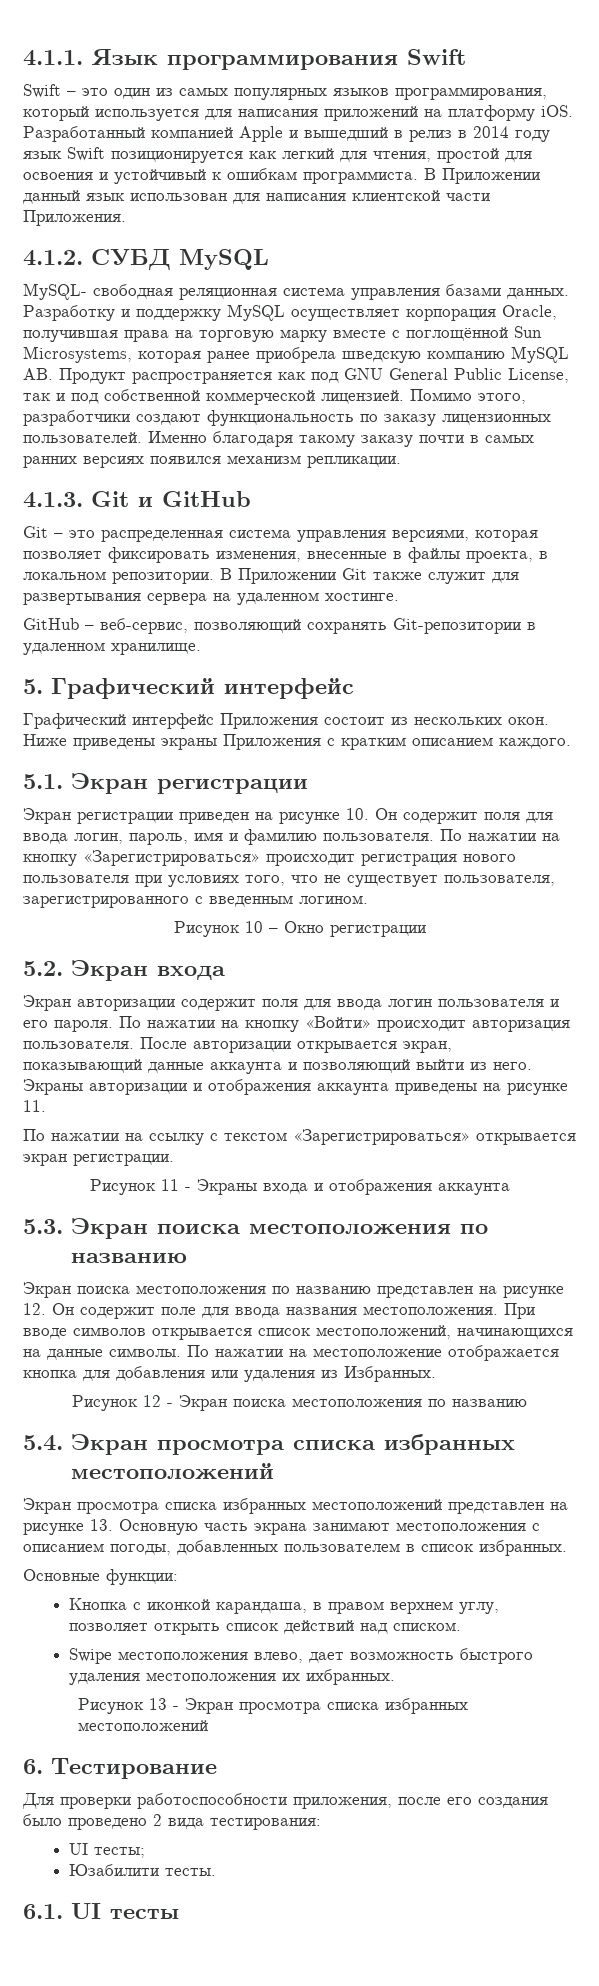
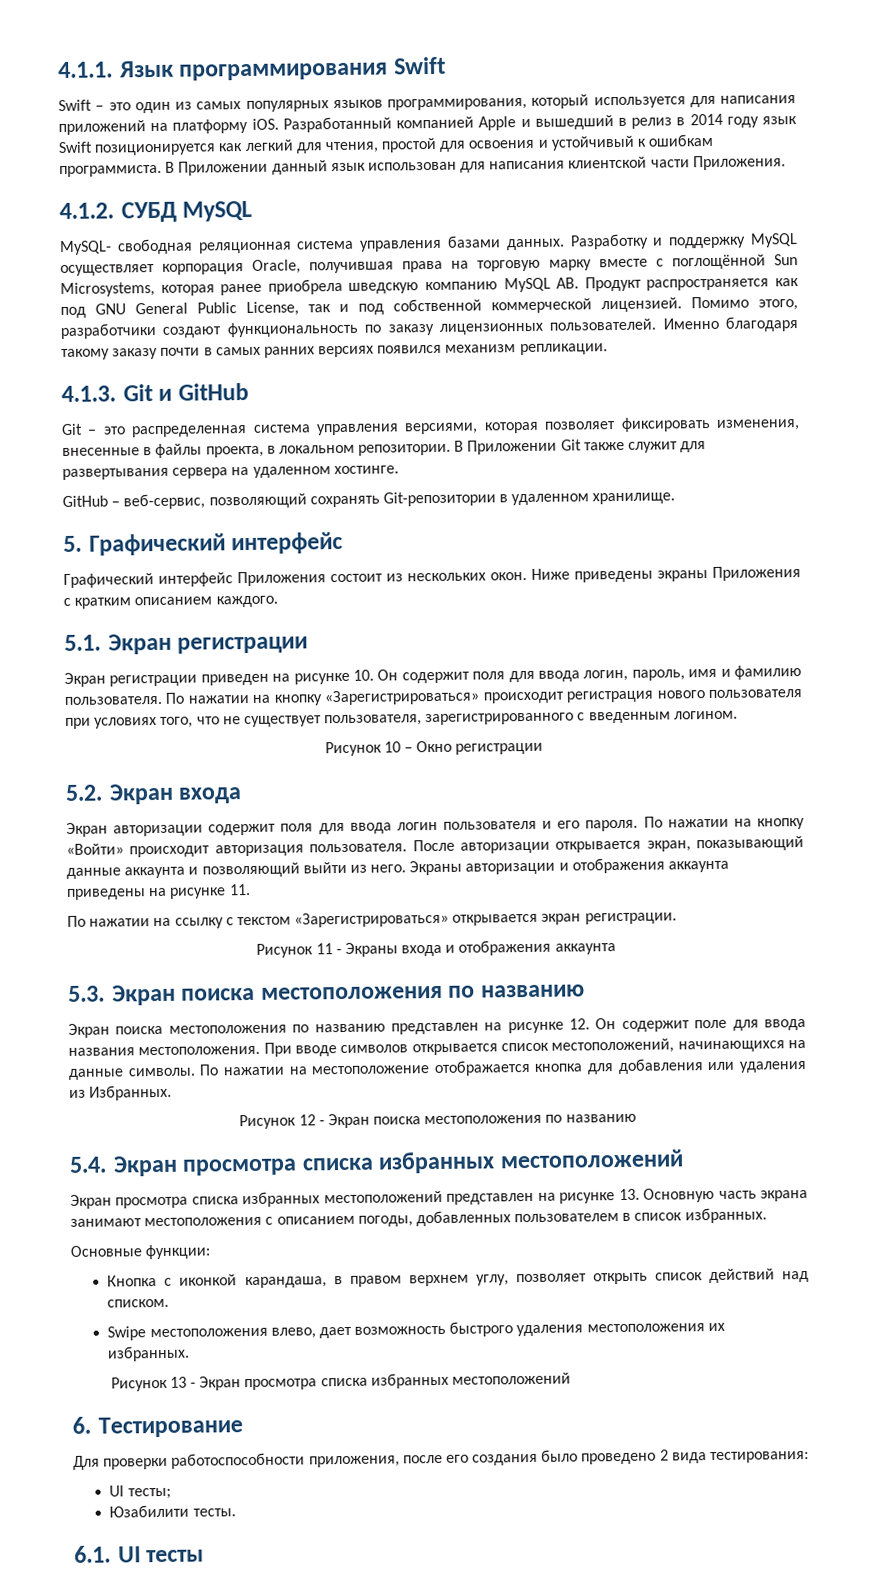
- Swipe местоположения влево, дает возможность быстрого удаления местоположения их ихбранных.
+ Swipe местоположения влево, дает возможность быстрого удаления местоположения их избранных.

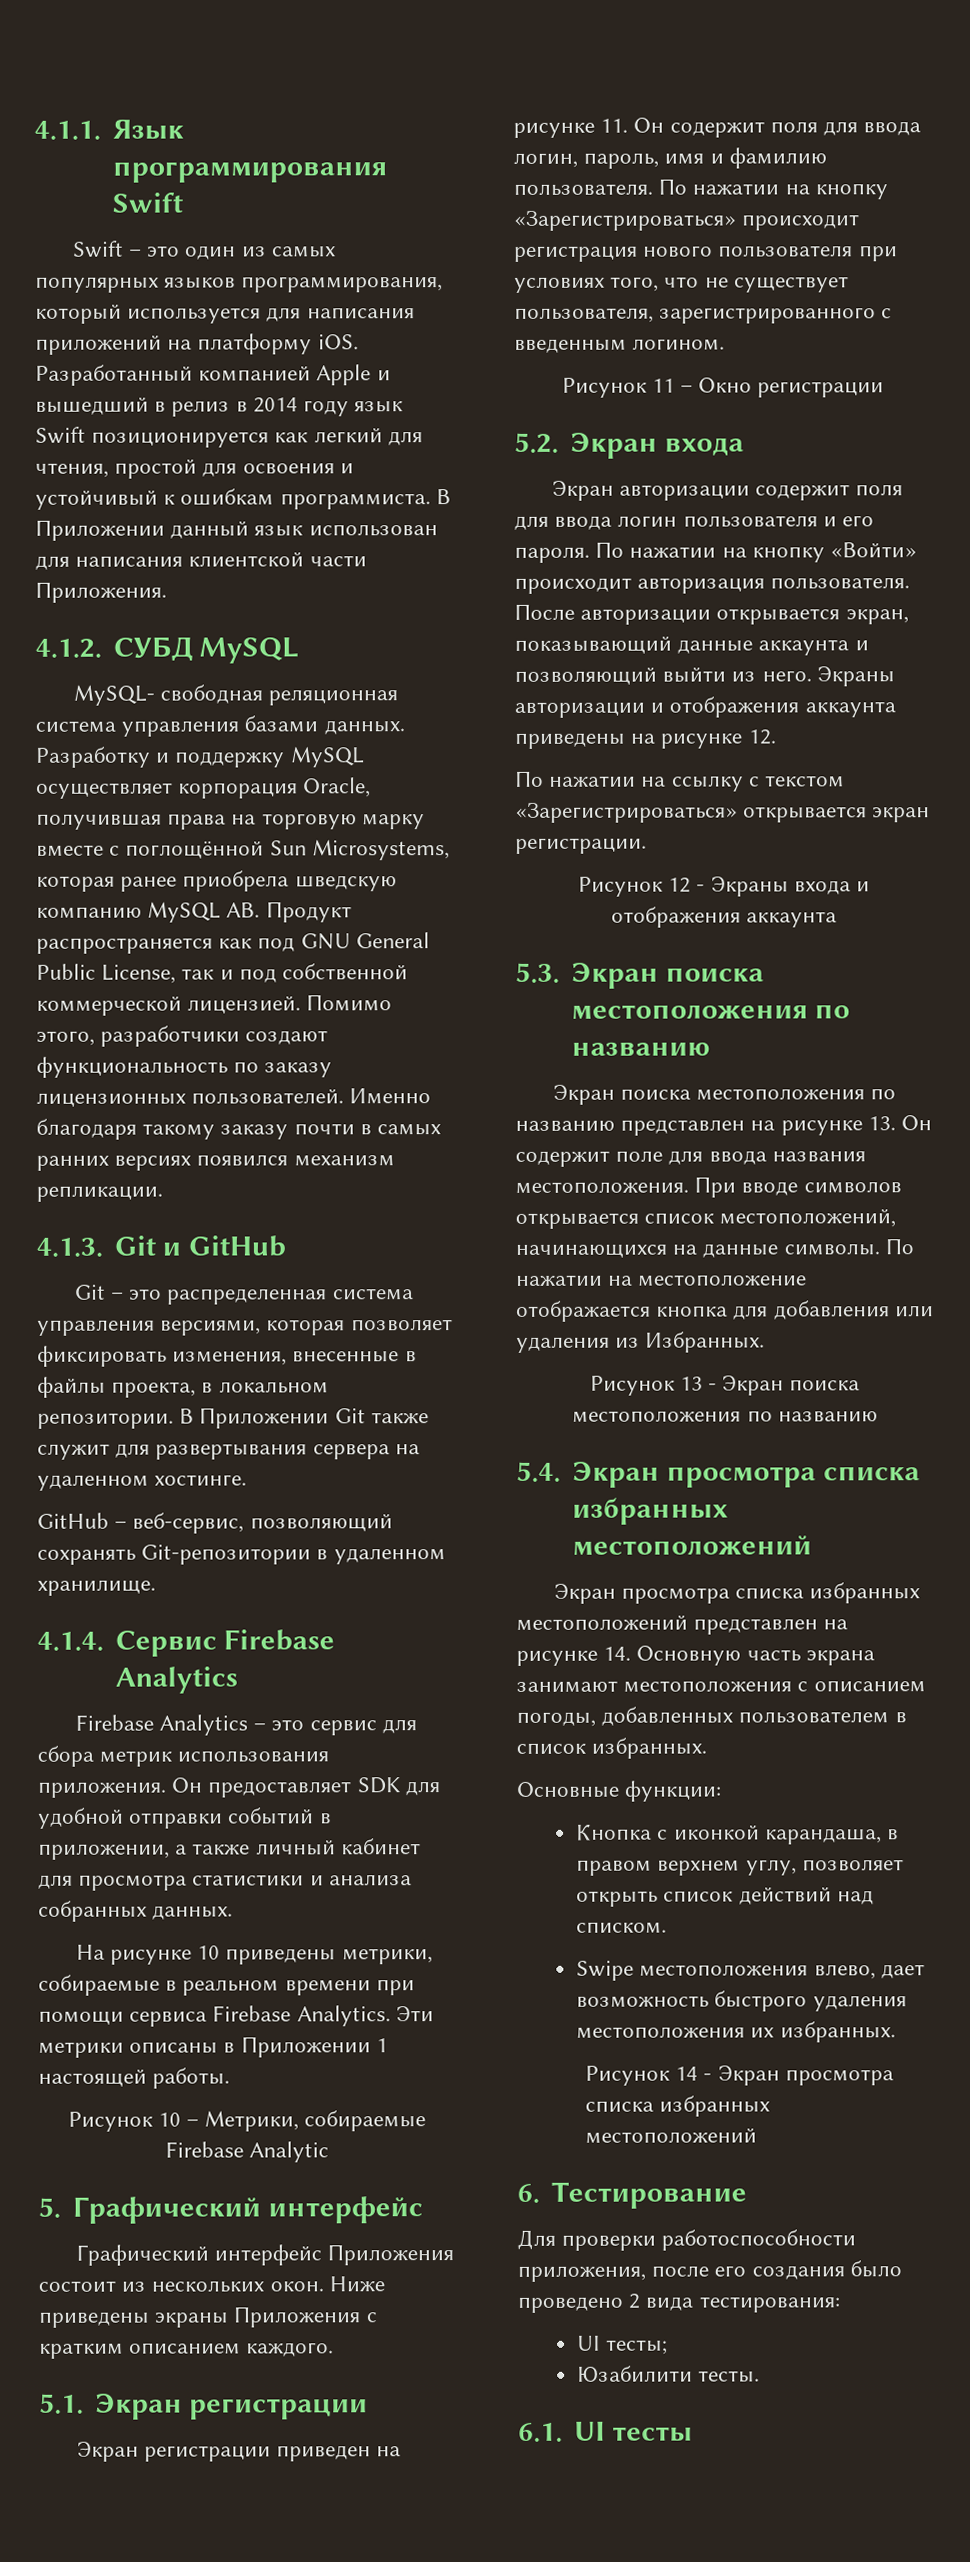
+ 4.1.4. Сервис Firebase Analytics
+ Firebase Analytics – это сервис для сбора метрик использования приложения. Он предоставляет SDK для удобной отправки событий в приложении, а также личный кабинет для просмотра статистики и анализа собранных данных.
+ На рисунке 10 приведены метрики, собираемые в реальном времени при помощи сервиса Firebase Analytics. Эти метрики описаны в Приложении 1 настоящей работы.
+ Рисунок 10 – Метрики, собираемые Firebase Analytic
- Экран регистрации приведен на рисунке 10. Он содержит поля для ввода логин, пароль, имя и фамилию пользователя.
+ Экран регистрации приведен на рисунке 11. Он содержит поля для ввода логин, пароль, имя и фамилию пользователя.
- Рисунок 10 – Окно регистрации
+ Рисунок 11 – Окно регистрации
- Экраны авторизации и отображения аккаунта приведены на рисунке 11.
+ Экраны авторизации и отображения аккаунта приведены на рисунке 12.
- Рисунок 11 - Экраны входа и отображения аккаунта
+ Рисунок 12 - Экраны входа и отображения аккаунта
- Экран поиска местоположения по названию представлен на рисунке 12. Он содержит поле для ввода названия местоположения.
+ Экран поиска местоположения по названию представлен на рисунке 13. Он содержит поле для ввода названия местоположения.
- Рисунок 12 - Экран поиска местоположения по названию
+ Рисунок 13 - Экран поиска местоположения по названию
- Экран просмотра списка избранных местоположений представлен на рисунке 13. Основную часть экрана занимают местоположения с описанием погоды, добавленных пользователем в список избранных.
+ Экран просмотра списка избранных местоположений представлен на рисунке 14. Основную часть экрана занимают местоположения с описанием погоды, добавленных пользователем в список избранных.
- Рисунок 13 - Экран просмотра списка избранных местоположений
+ Рисунок 14 - Экран просмотра списка избранных местоположений

